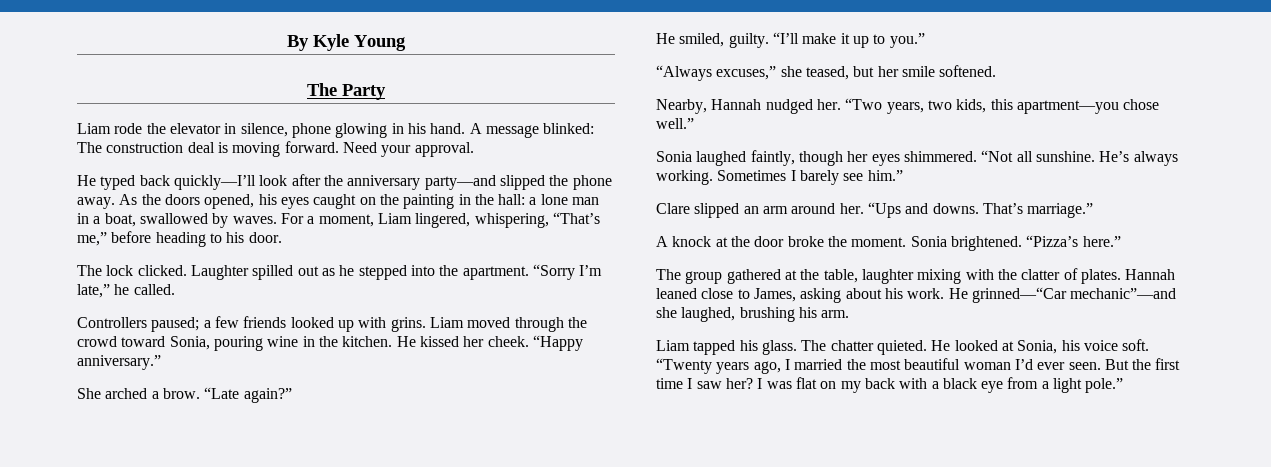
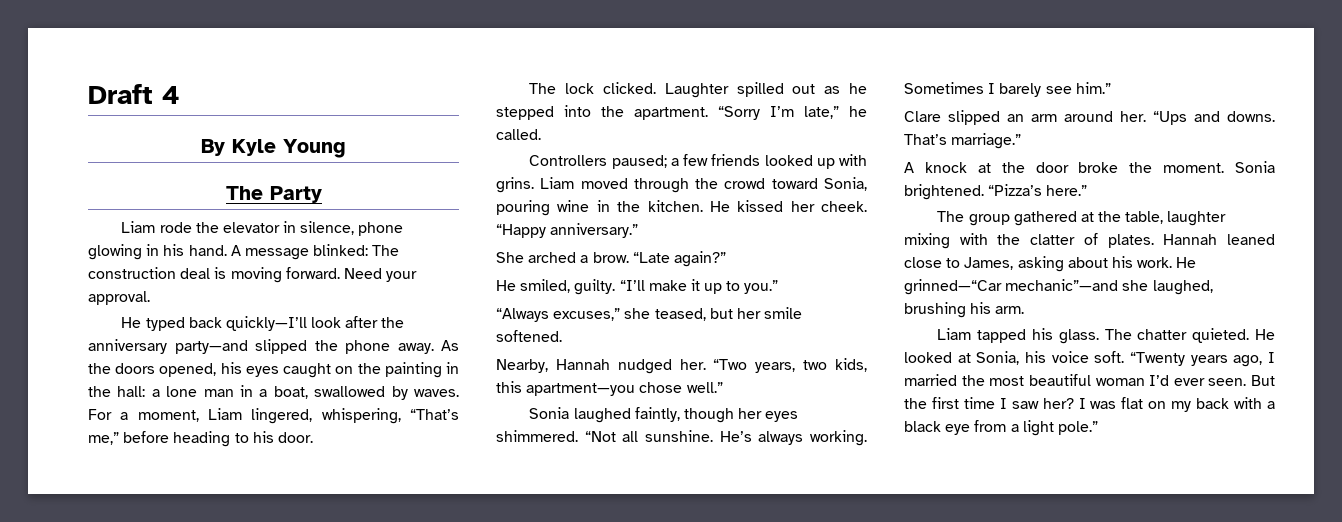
+ Draft 4

